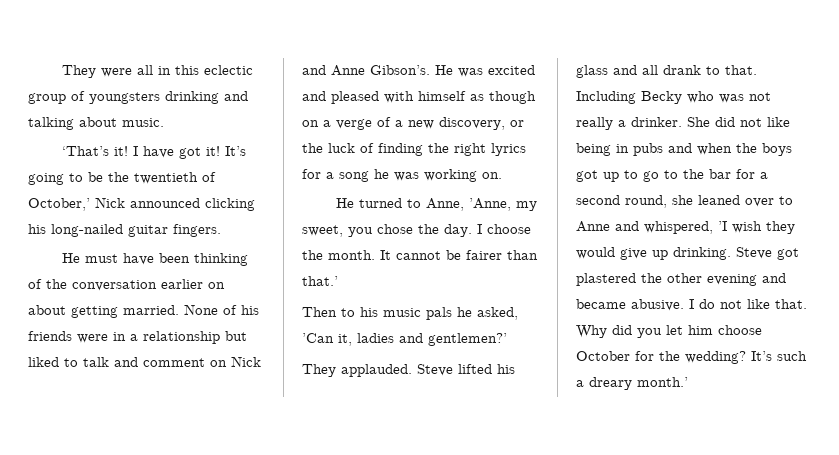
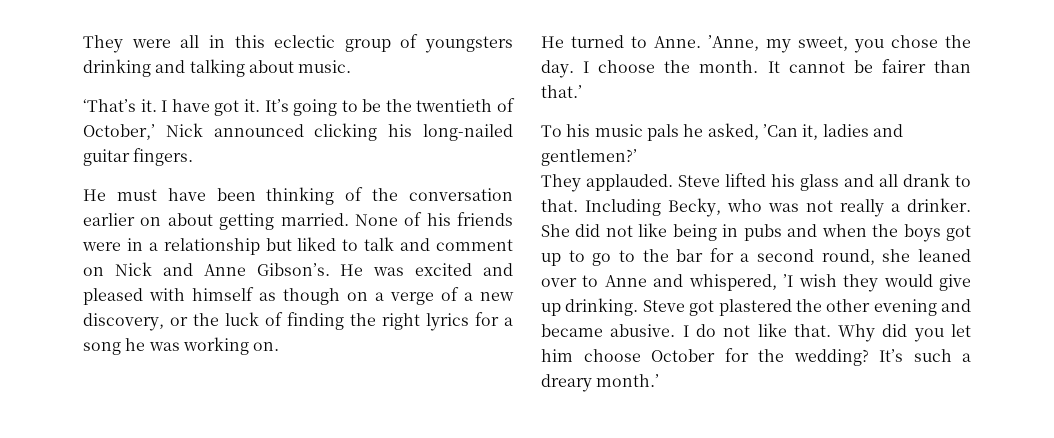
- ‘That’s it!
+ ‘That’s it.
- I have got it!
+ I have got it.
- He turned to Anne, ’Anne, my sweet, you chose the day.
+ He turned to Anne. ’Anne, my sweet, you chose the day.
- Then to his music pals he asked, ’Can it, ladies and gentlemen?’
+ To his music pals he asked, ’Can it, ladies and gentlemen?’
- Including Becky who was not really a drinker.
+ Including Becky, who was not really a drinker.

